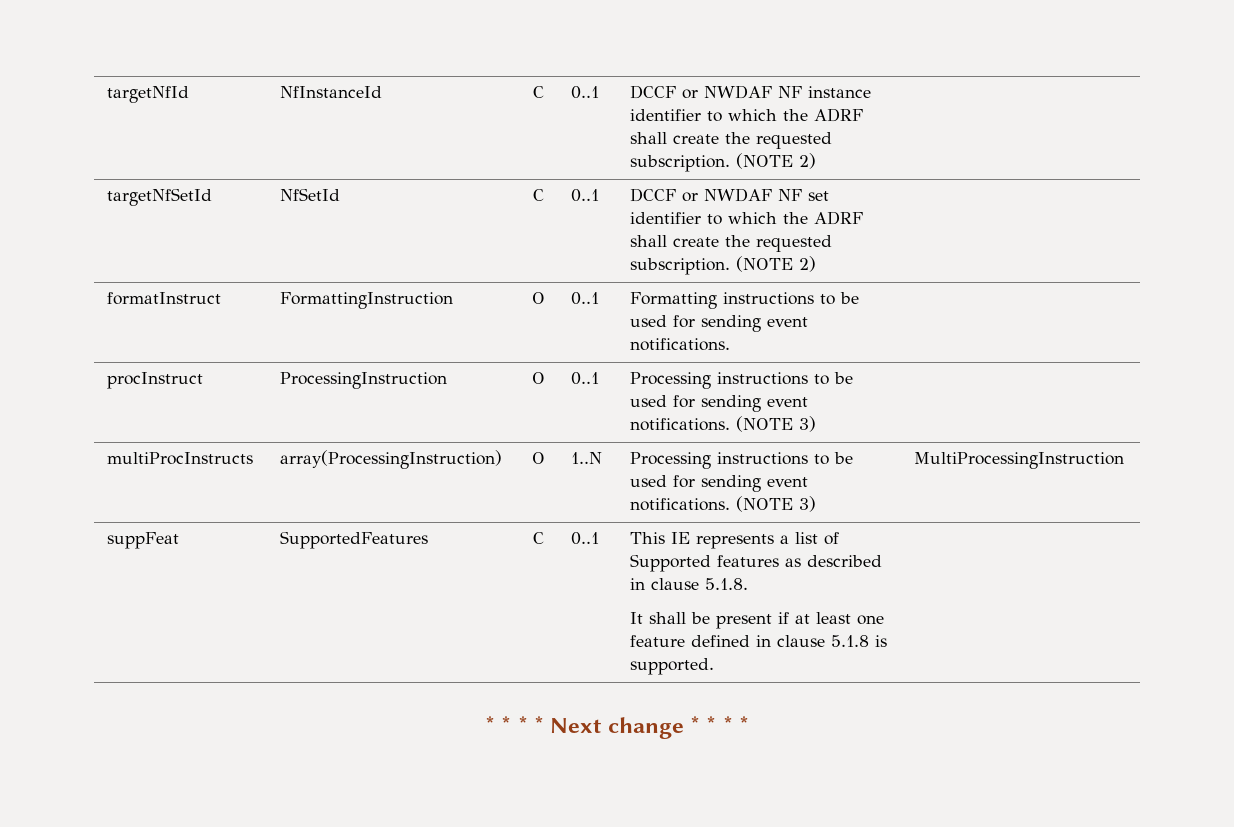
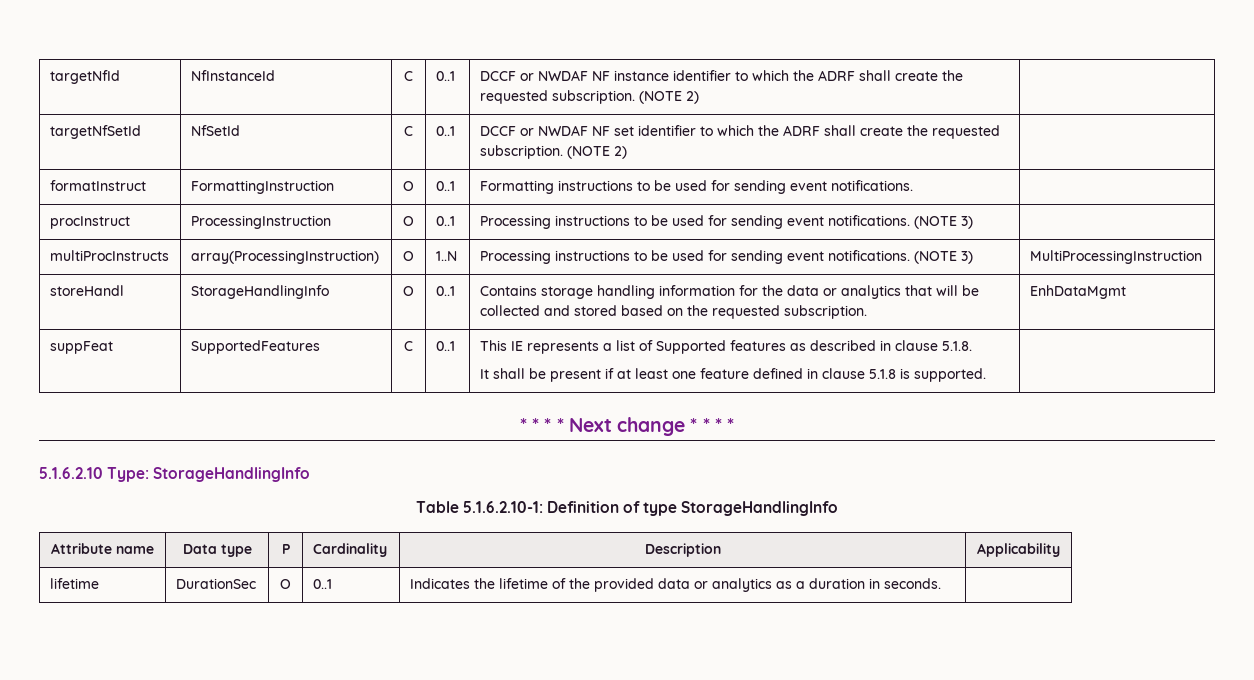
+ storeHandl | StorageHandlingInfo | O | 0..1 | Contains storage handling information for the data or analytics that will be collected and stored based on the requested subscription. | EnhDataMgmt
+ 5.1.6.2.10 Type: StorageHandlingInfo
+ Table 5.1.6.2.10-1: Definition of type StorageHandlingInfo
+ Attribute name | Data type | P | Cardinality | Description | Applicability
+ lifetime | DurationSec | O | 0..1 | Indicates the lifetime of the provided data or analytics as a duration in seconds. |

